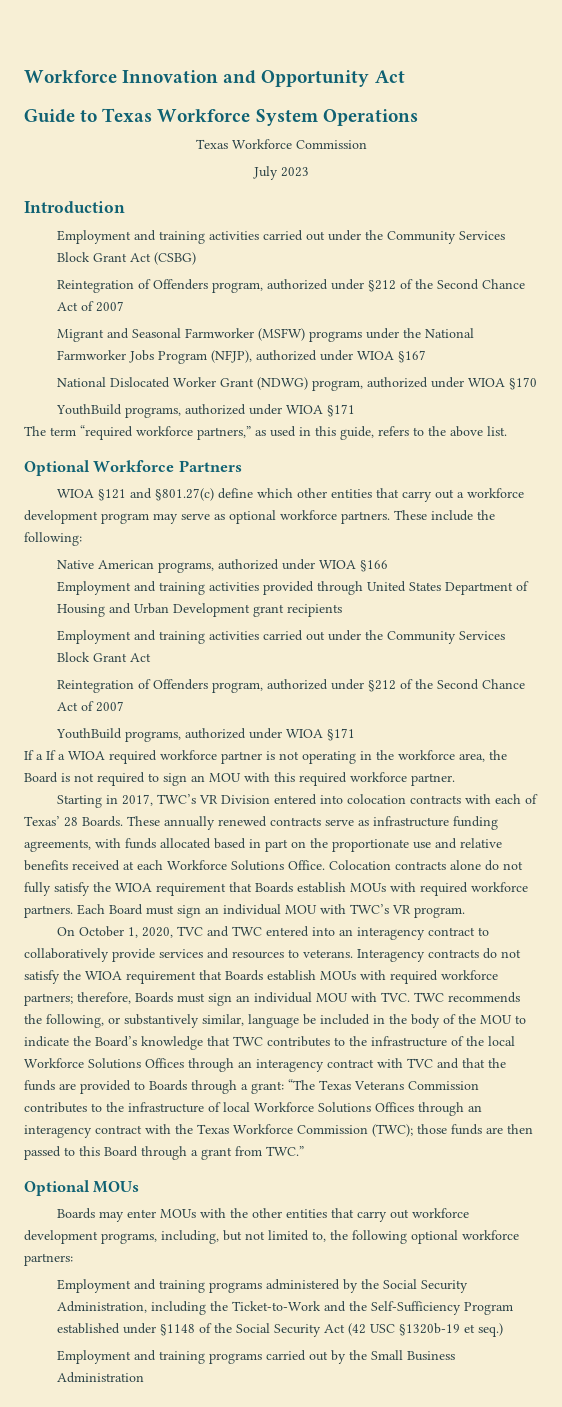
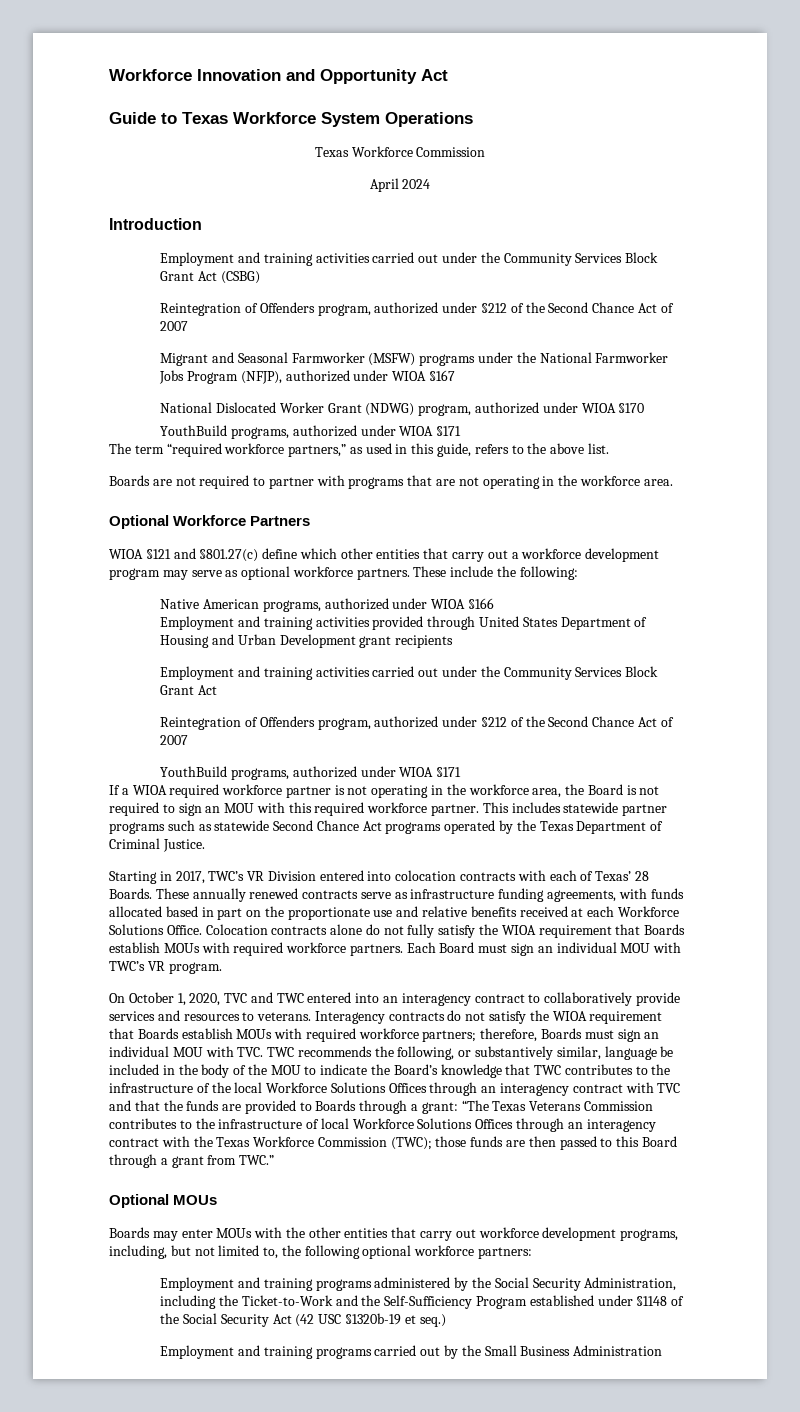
- July 2023
+ April 2024
+ Boards are not required to partner with programs that are not operating in the workforce area.
- If a If a WIOA required workforce partner is not operating in the workforce area, the Board is not required to sign an MOU with this required workforce partner.
+ If a WIOA required workforce partner is not operating in the workforce area, the Board is not required to sign an MOU with this required workforce partner. This includes statewide partner programs such as statewide Second Chance Act programs operated by the Texas Department of Criminal Justice.

